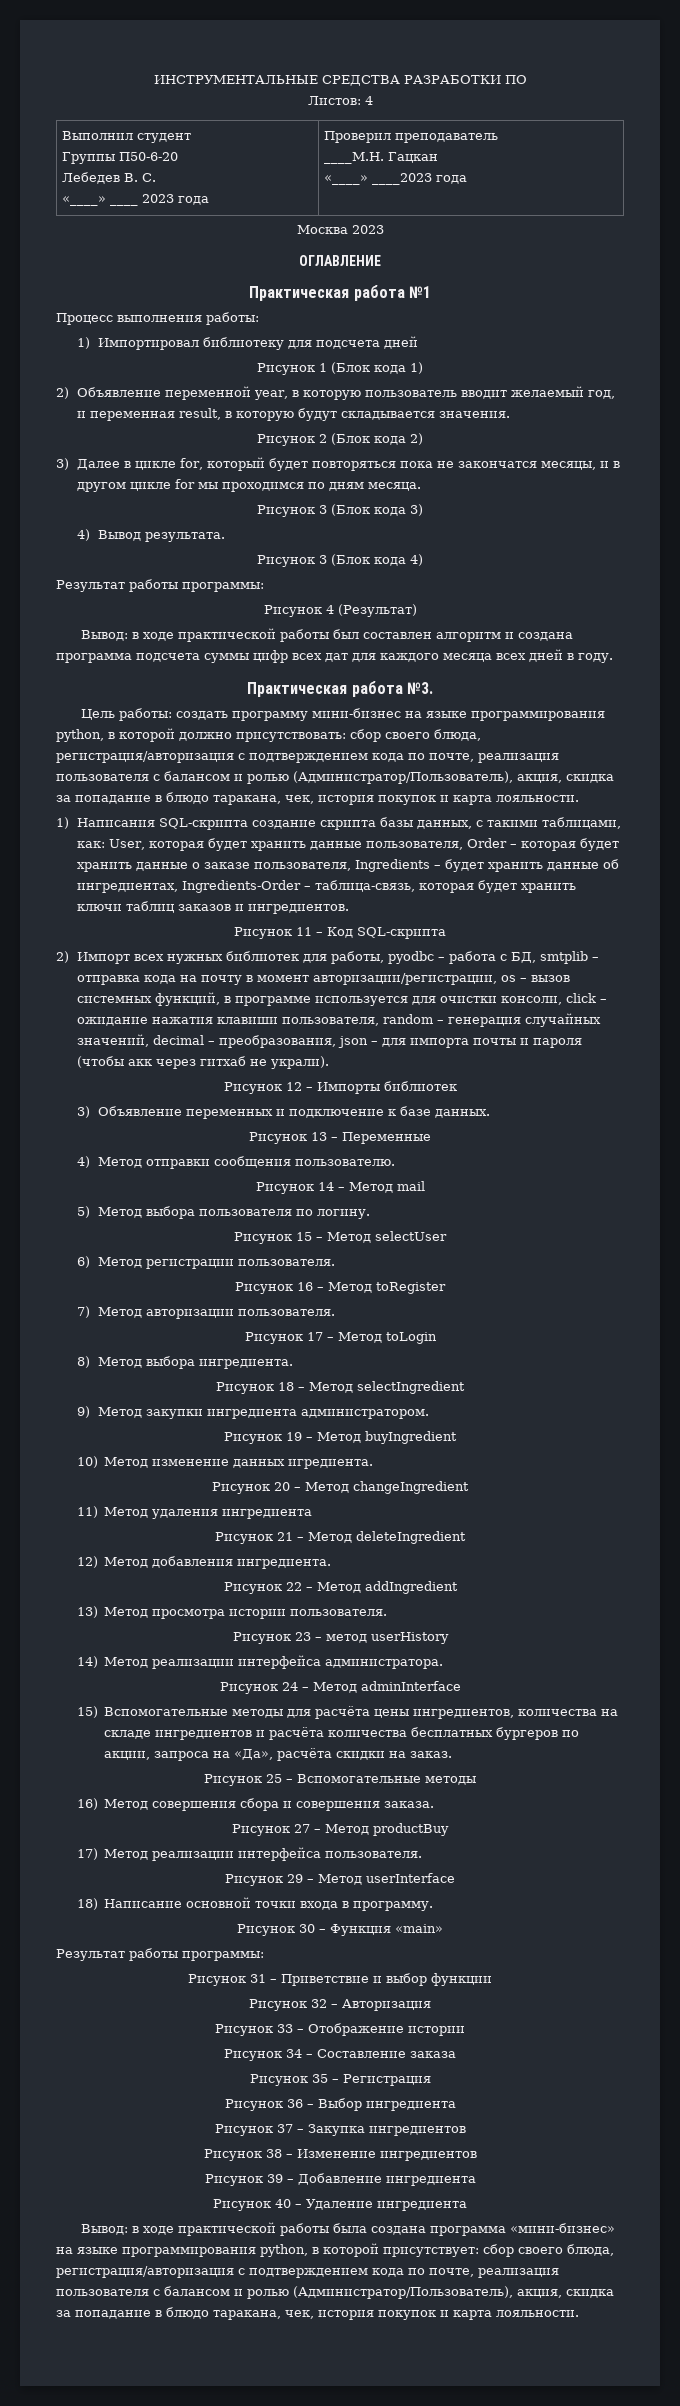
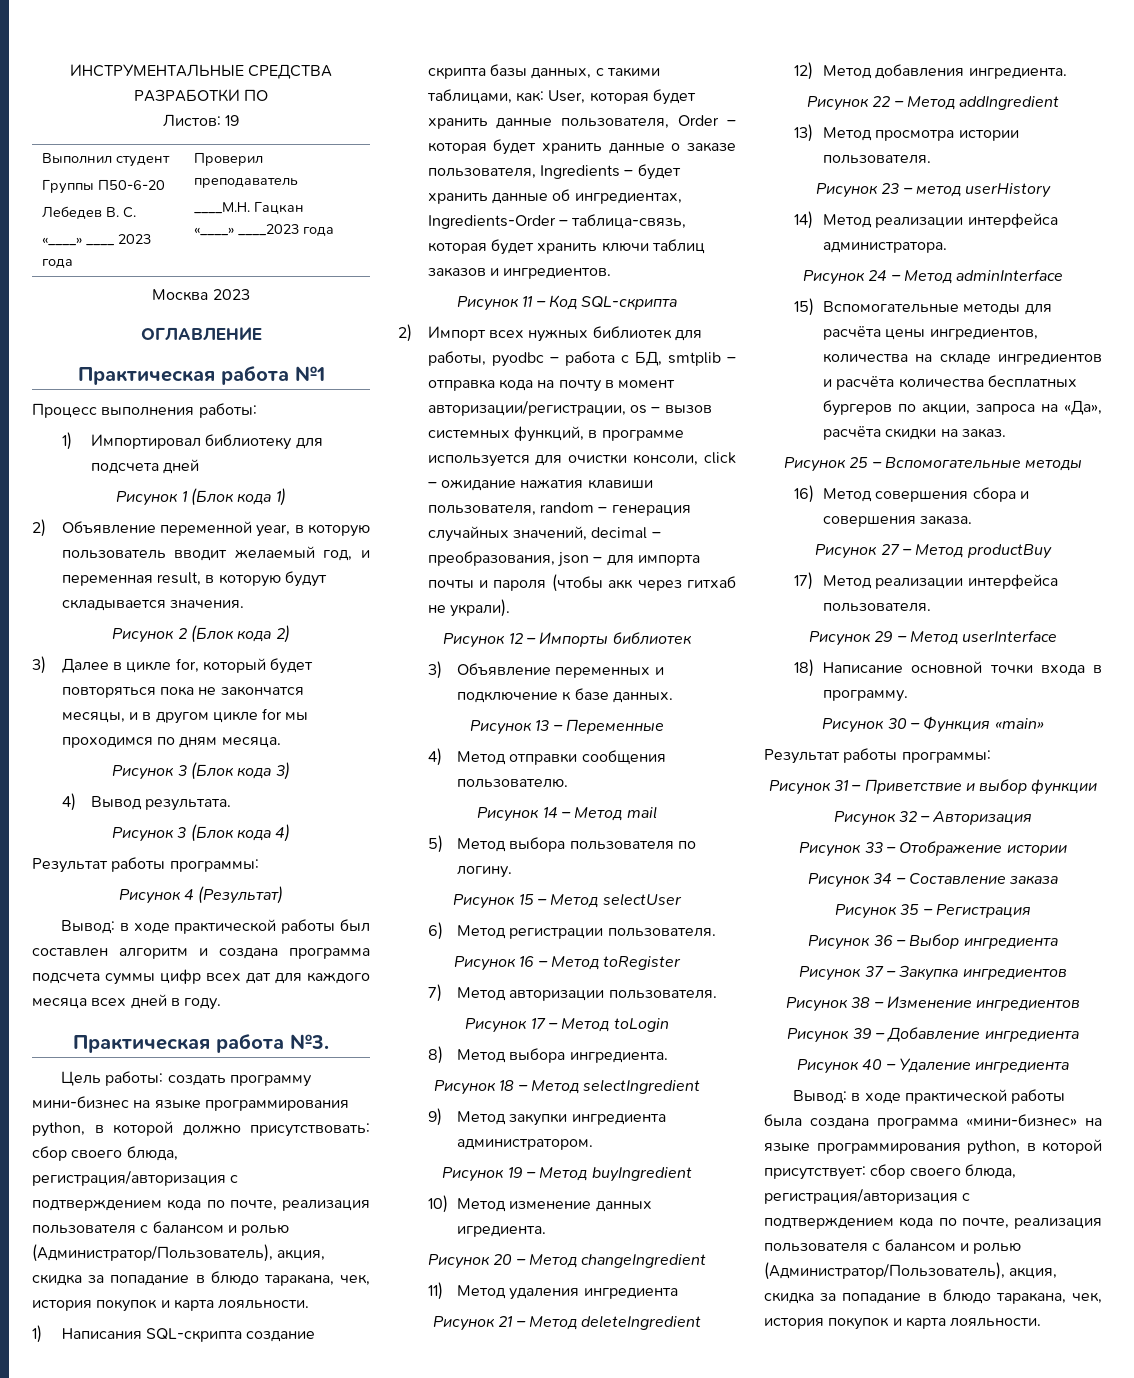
- Листов: 4
+ Листов: 19

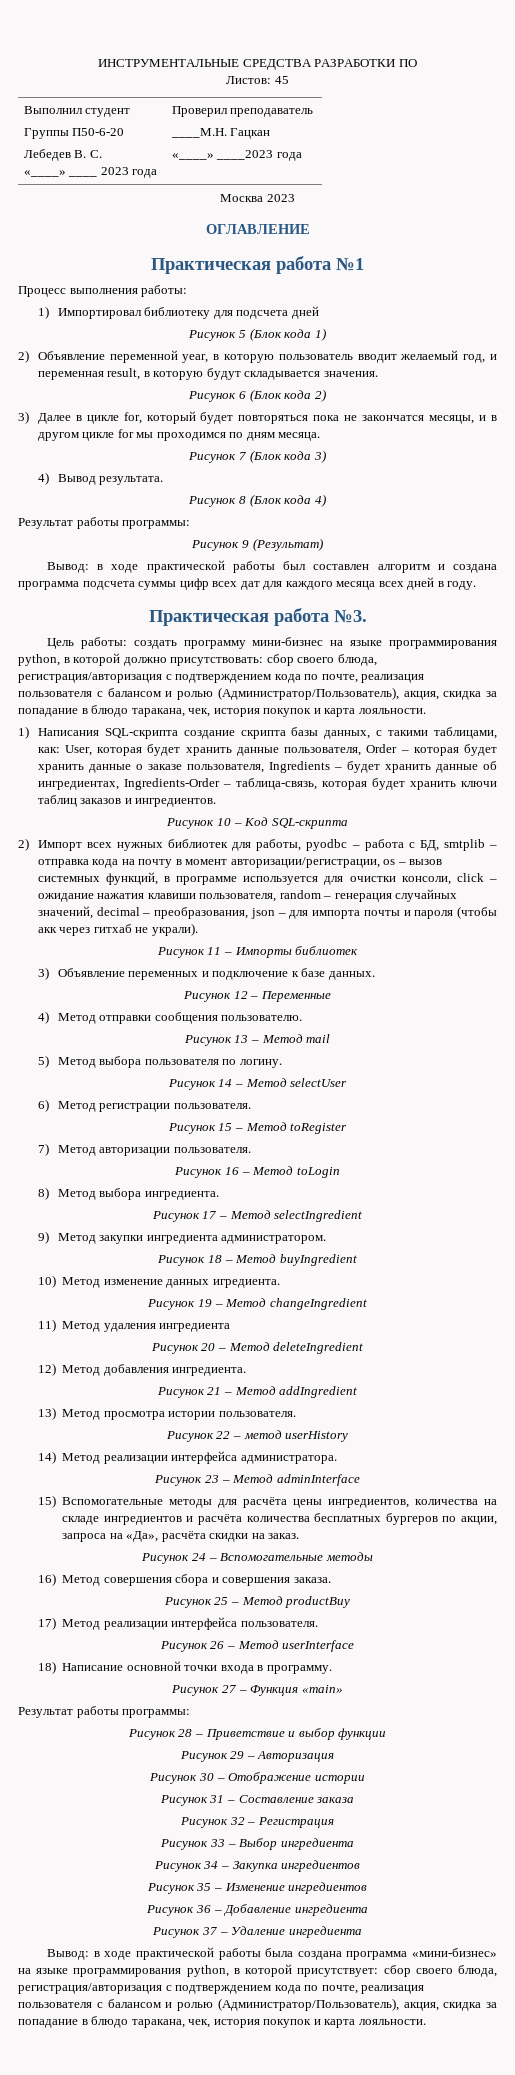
- Листов: 19
+ Листов: 45
- Рисунок 1 (Блок кода 1)
+ Рисунок 5 (Блок кода 1)
- Рисунок 2 (Блок кода 2)
+ Рисунок 6 (Блок кода 2)
- Рисунок 3 (Блок кода 3)
+ Рисунок 7 (Блок кода 3)
- Рисунок 3 (Блок кода 4)
+ Рисунок 8 (Блок кода 4)
- Рисунок 4 (Результат)
+ Рисунок 9 (Результат)
- Рисунок 11 – Код SQL-скрипта
+ Рисунок 10 – Код SQL-скрипта
- Рисунок 12 – Импорты библиотек
+ Рисунок 11 – Импорты библиотек
- Рисунок 13 – Переменные
+ Рисунок 12 – Переменные
- Рисунок 14 – Метод mail
+ Рисунок 13 – Метод mail
- Рисунок 15 – Метод selectUser
+ Рисунок 14 – Метод selectUser
- Рисунок 16 – Метод toRegister
+ Рисунок 15 – Метод toRegister
- Рисунок 17 – Метод toLogin
+ Рисунок 16 – Метод toLogin
- Рисунок 18 – Метод selectIngredient
+ Рисунок 17 – Метод selectIngredient
- Рисунок 19 – Метод buyIngredient
+ Рисунок 18 – Метод buyIngredient
- Рисунок 20 – Метод changeIngredient
+ Рисунок 19 – Метод changeIngredient
- Рисунок 21 – Метод deleteIngredient
+ Рисунок 20 – Метод deleteIngredient
- Рисунок 22 – Метод addIngredient
+ Рисунок 21 – Метод addIngredient
- Рисунок 23 – метод userHistory
+ Рисунок 22 – метод userHistory
- Рисунок 24 – Метод adminInterface
+ Рисунок 23 – Метод adminInterface
- Рисунок 25 – Вспомогательные методы
+ Рисунок 24 – Вспомогательные методы
- Рисунок 27 – Метод productBuy
+ Рисунок 25 – Метод productBuy
- Рисунок 29 – Метод userInterface
+ Рисунок 26 – Метод userInterface
- Рисунок 30 – Функция «main»
+ Рисунок 27 – Функция «main»
- Рисунок 31 – Приветствие и выбор функции
+ Рисунок 28 – Приветствие и выбор функции
- Рисунок 32 – Авторизация
+ Рисунок 29 – Авторизация
- Рисунок 33 – Отображение истории
+ Рисунок 30 – Отображение истории
- Рисунок 34 – Составление заказа
+ Рисунок 31 – Составление заказа
- Рисунок 35 – Регистрация
+ Рисунок 32 – Регистрация
- Рисунок 36 – Выбор ингредиента
+ Рисунок 33 – Выбор ингредиента
- Рисунок 37 – Закупка ингредиентов
+ Рисунок 34 – Закупка ингредиентов
- Рисунок 38 – Изменение ингредиентов
+ Рисунок 35 – Изменение ингредиентов
- Рисунок 39 – Добавление ингредиента
+ Рисунок 36 – Добавление ингредиента
- Рисунок 40 – Удаление ингредиента
+ Рисунок 37 – Удаление ингредиента

